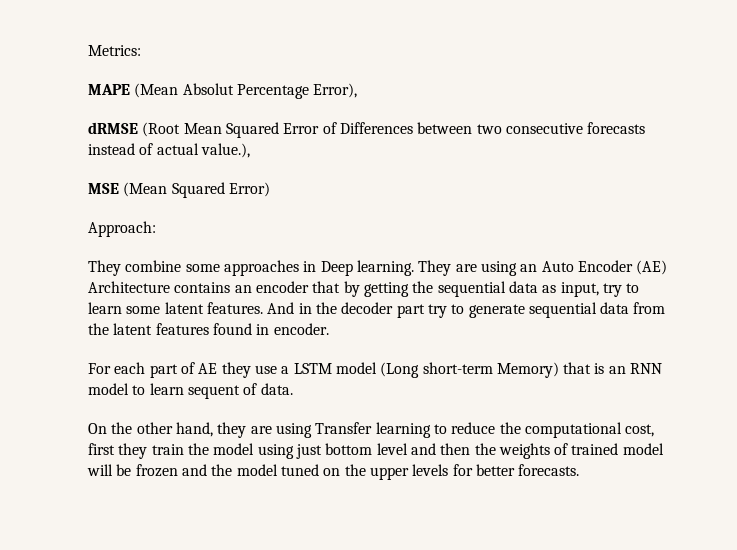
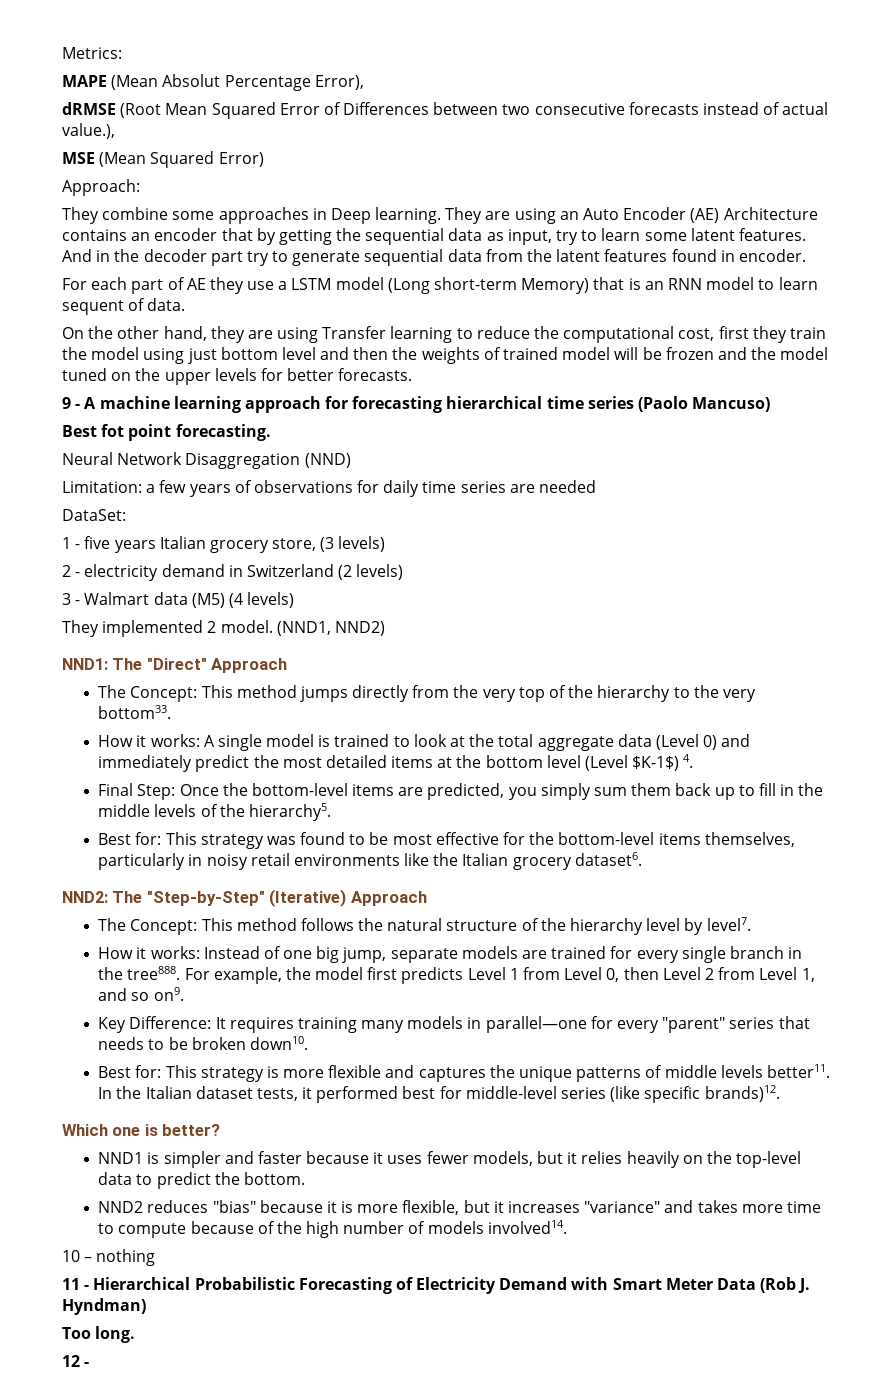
+ 9 - A machine learning approach for forecasting hierarchical time series (Paolo Mancuso)
+ Best fot point forecasting.
+ Neural Network Disaggregation (NND)
+ Limitation: a few years of observations for daily time series are needed
+ DataSet:
+ 1 - five years Italian grocery store, (3 levels)
+ 2 - electricity demand in Switzerland (2 levels)
+ 3 - Walmart data (M5) (4 levels)
+ They implemented 2 model. (NND1, NND2)
+ NND1: The "Direct" Approach
+ The Concept: This method jumps directly from the very top of the hierarchy to the very bottom33.
+ How it works: A single model is trained to look at the total aggregate data (Level 0) and immediately predict the most detailed items at the bottom level (Level $K-1$) 4.
+ Final Step: Once the bottom-level items are predicted, you simply sum them back up to fill in the middle levels of the hierarchy5.
+ Best for: This strategy was found to be most effective for the bottom-level items themselves, particularly in noisy retail environments like the Italian grocery dataset6.
+ NND2: The "Step-by-Step" (Iterative) Approach
+ The Concept: This method follows the natural structure of the hierarchy level by level7.
+ How it works: Instead of one big jump, separate models are trained for every single branch in the tree888. For example, the model first predicts Level 1 from Level 0, then Level 2 from Level 1, and so on9.
+ Key Difference: It requires training many models in parallel—one for every "parent" series that needs to be broken down10.
+ Best for: This strategy is more flexible and captures the unique patterns of middle levels better11. In the Italian dataset tests, it performed best for middle-level series (like specific brands)12.
+ Which one is better?
+ NND1 is simpler and faster because it uses fewer models, but it relies heavily on the top-level data to predict the bottom.
+ NND2 reduces "bias" because it is more flexible, but it increases "variance" and takes more time to compute because of the high number of models involved14.
+ 10 – nothing
+ 11 - Hierarchical Probabilistic Forecasting of Electricity Demand with Smart Meter Data (Rob J. Hyndman)
+ Too long.
+ 12 -

